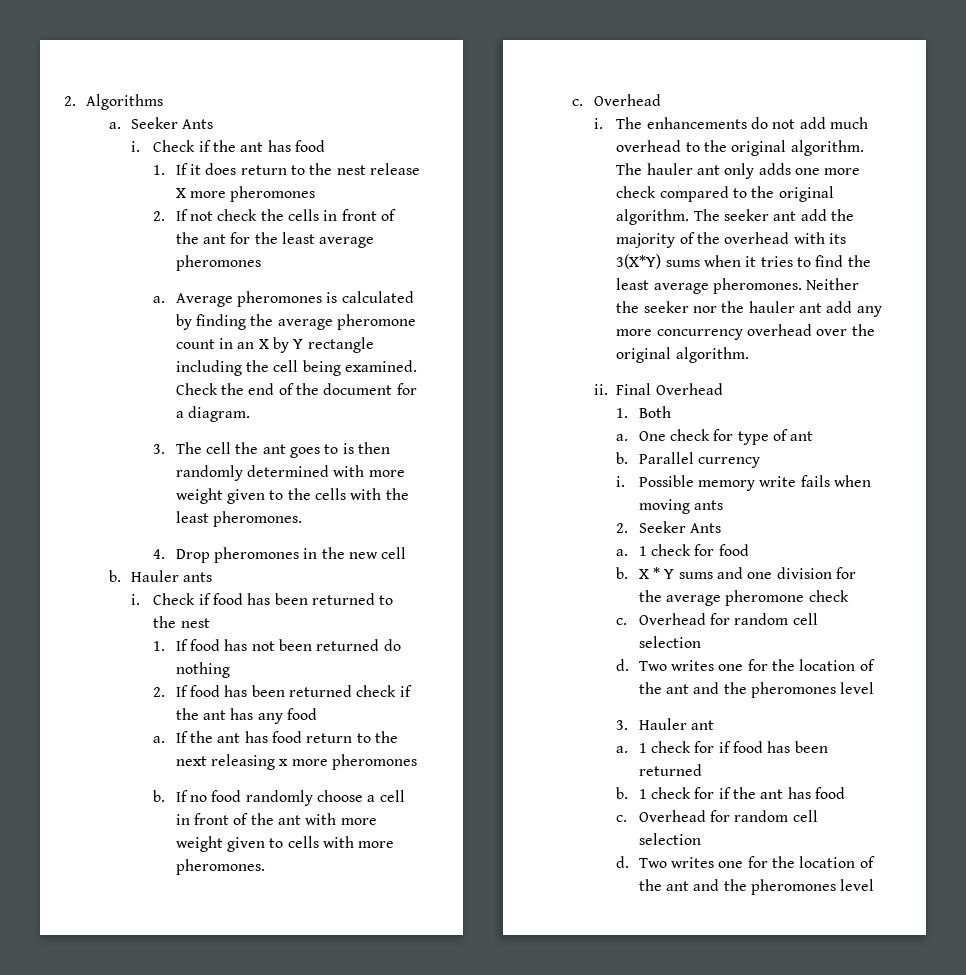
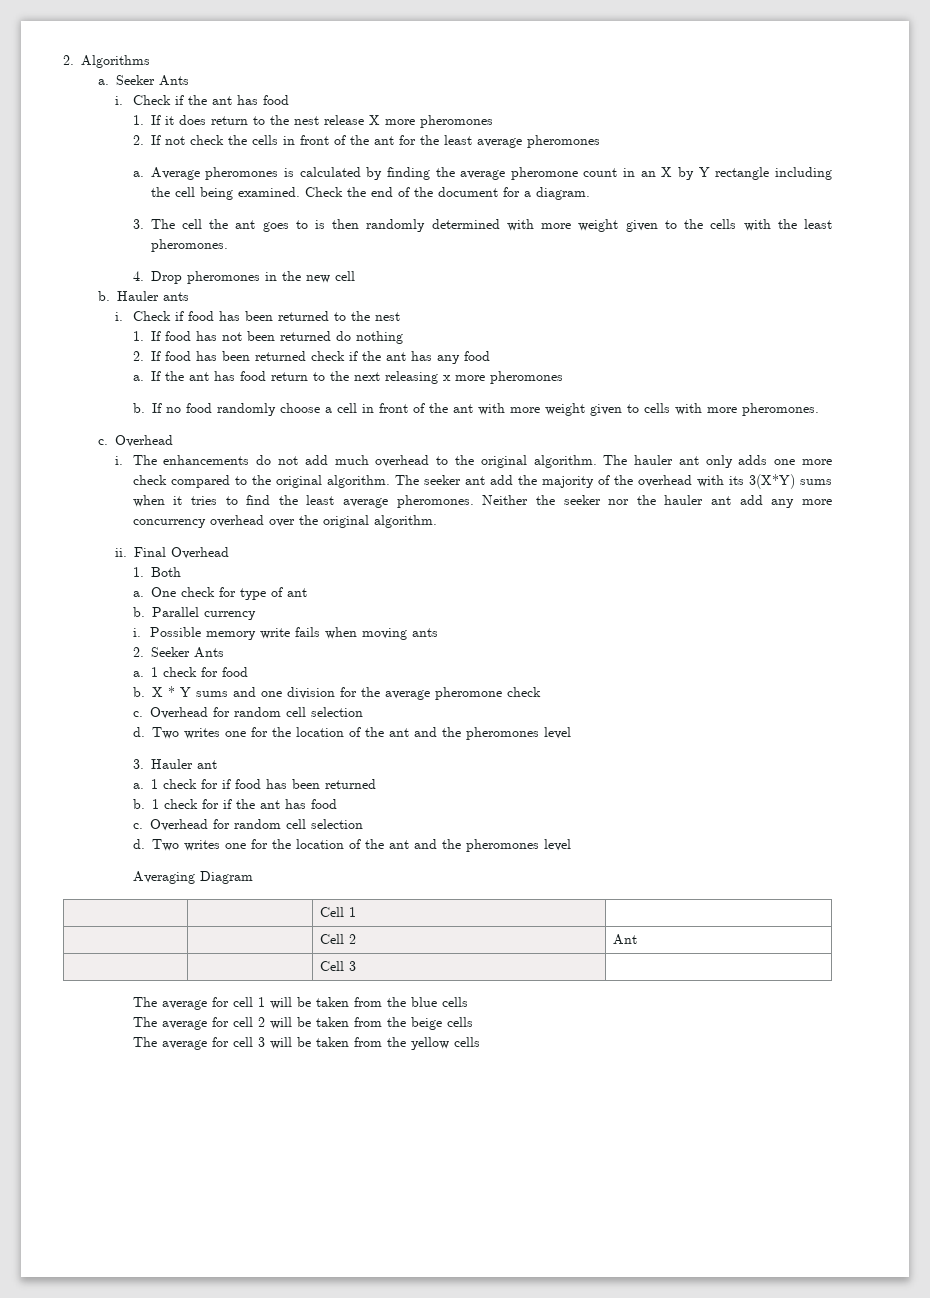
+ Averaging Diagram
+ | | Cell 1 |
+ | | Cell 2 | Ant
+ | | Cell 3 |
+ The average for cell 1 will be taken from the blue cells
+ The average for cell 2 will be taken from the beige cells
+ The average for cell 3 will be taken from the yellow cells

